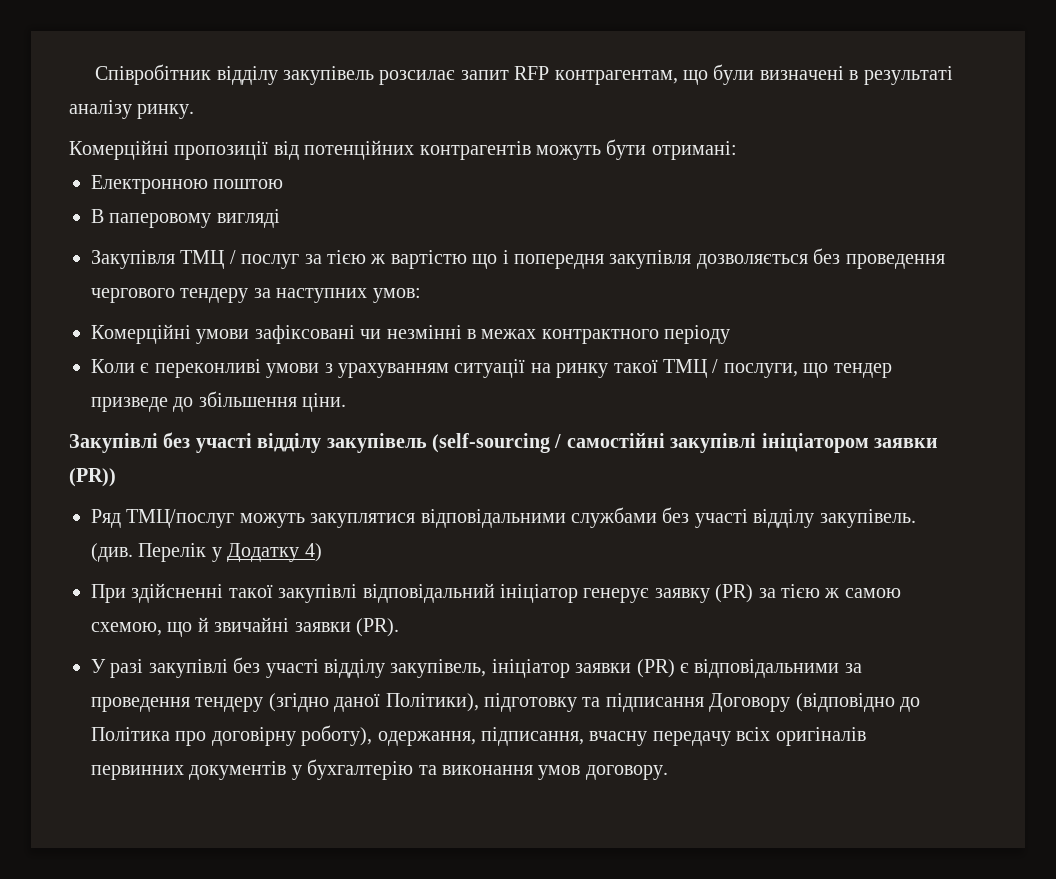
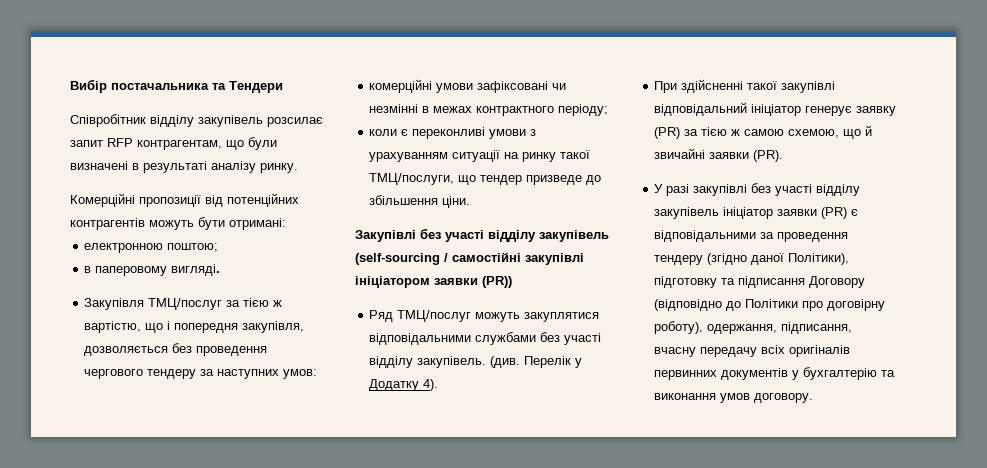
+ Вибір постачальника та Тендери
- Електронною поштою
- В паперовому вигляді
- Закупівля ТМЦ / послуг за тією ж вартістю що і попередня закупівля дозволяється без проведення чергового тендеру за наступних умов:
+ електронною поштою;
+ в паперовому вигляді.
+ Закупівля ТМЦ/послуг за тією ж вартістю, що і попередня закупівля, дозволяється без проведення чергового тендеру за наступних умов:
- Комерційні умови зафіксовані чи незмінні в межах контрактного періоду
- Коли є переконливі умови з урахуванням ситуації на ринку такої ТМЦ / послуги, що тендер призведе до збільшення ціни.
+ комерційні умови зафіксовані чи незмінні в межах контрактного періоду;
+ коли є переконливі умови з урахуванням ситуації на ринку такої ТМЦ/послуги, що тендер призведе до збільшення ціни.
- Перелік у Додатку 4)
+ Перелік у Додатку 4).
- У разі закупівлі без участі відділу закупівель, ініціатор заявки (PR) є відповідальними за проведення тендеру (згідно даної Політики), підготовку та підписання Договору (відповідно до Політика про договірну роботу), одержання, підписання, вчасну передачу всіх оригіналів первинних документів у бухгалтерію та виконання умов договору.
+ У разі закупівлі без участі відділу закупівель ініціатор заявки (PR) є відповідальними за проведення тендеру (згідно даної Політики), підготовку та підписання Договору (відповідно до Політики про договірну роботу), одержання, підписання, вчасну передачу всіх оригіналів первинних документів у бухгалтерію та виконання умов договору.

